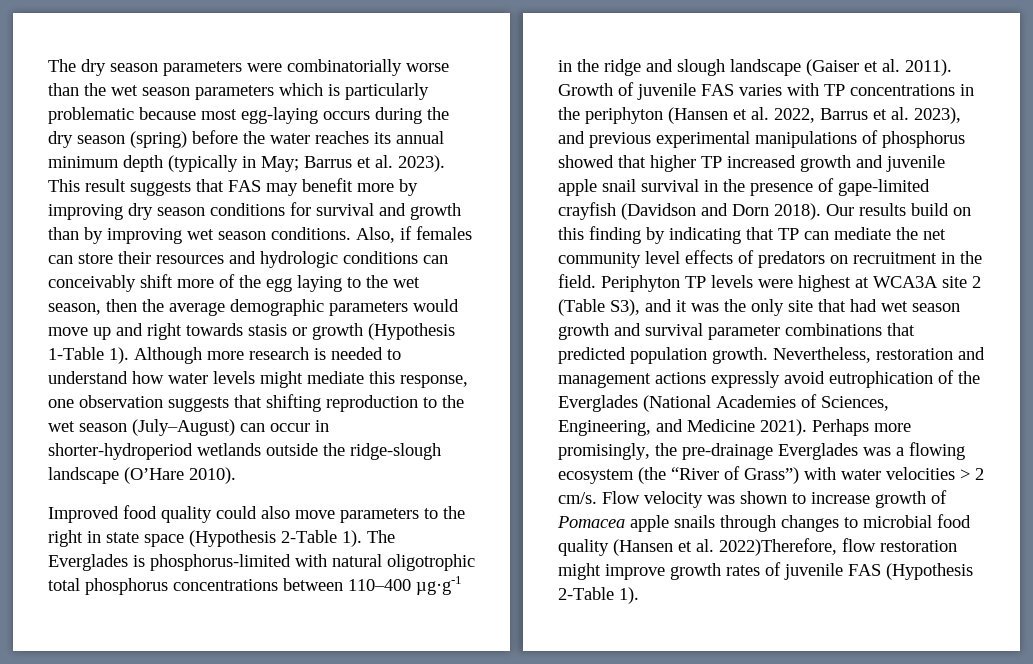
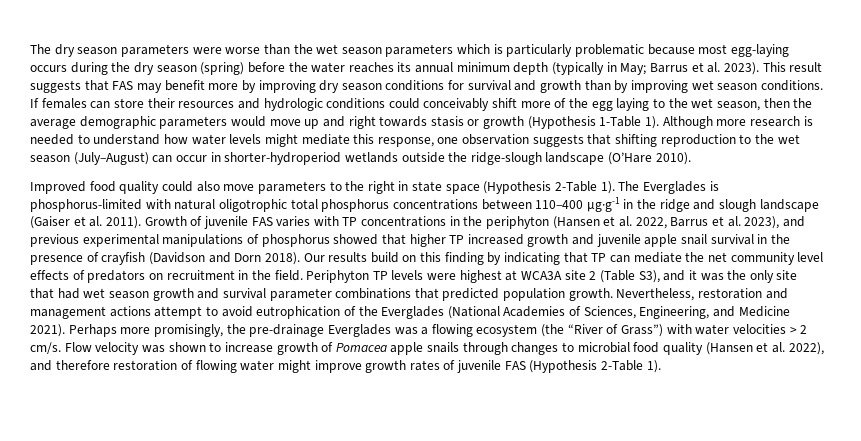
- The dry season parameters were combinatorially worse than the wet season parameters which is particularly problematic because most egg-laying occurs during the dry season (spring) before the water reaches its annual minimum depth (typically in May; Barrus et al. 2023).
+ The dry season parameters were worse than the wet season parameters which is particularly problematic because most egg-laying occurs during the dry season (spring) before the water reaches its annual minimum depth (typically in May; Barrus et al. 2023).
- Also, if females can store their resources and hydrologic conditions can conceivably shift more of the egg laying to the wet season, then the average demographic parameters would move up and right towards stasis or growth (Hypothesis 1-Table 1).
+ If females can store their resources and hydrologic conditions could conceivably shift more of the egg laying to the wet season, then the average demographic parameters would move up and right towards stasis or growth (Hypothesis 1-Table 1).
- Growth of juvenile FAS varies with TP concentrations in the periphyton (Hansen et al. 2022, Barrus et al. 2023), and previous experimental manipulations of phosphorus showed that higher TP increased growth and juvenile apple snail survival in the presence of gape-limited crayfish (Davidson and Dorn 2018).
+ Growth of juvenile FAS varies with TP concentrations in the periphyton (Hansen et al. 2022, Barrus et al. 2023), and previous experimental manipulations of phosphorus showed that higher TP increased growth and juvenile apple snail survival in the presence of crayfish (Davidson and Dorn 2018).
- Nevertheless, restoration and management actions expressly avoid eutrophication of the Everglades (National Academies of Sciences, Engineering, and Medicine 2021).
+ Nevertheless, restoration and management actions attempt to avoid eutrophication of the Everglades (National Academies of Sciences, Engineering, and Medicine 2021).
- Flow velocity was shown to increase growth of Pomacea apple snails through changes to microbial food quality (Hansen et al. 2022)Therefore, flow restoration might improve growth rates of juvenile FAS (Hypothesis 2-Table 1).
+ Flow velocity was shown to increase growth of Pomacea apple snails through changes to microbial food quality (Hansen et al. 2022), and therefore restoration of flowing water might improve growth rates of juvenile FAS (Hypothesis 2-Table 1).

